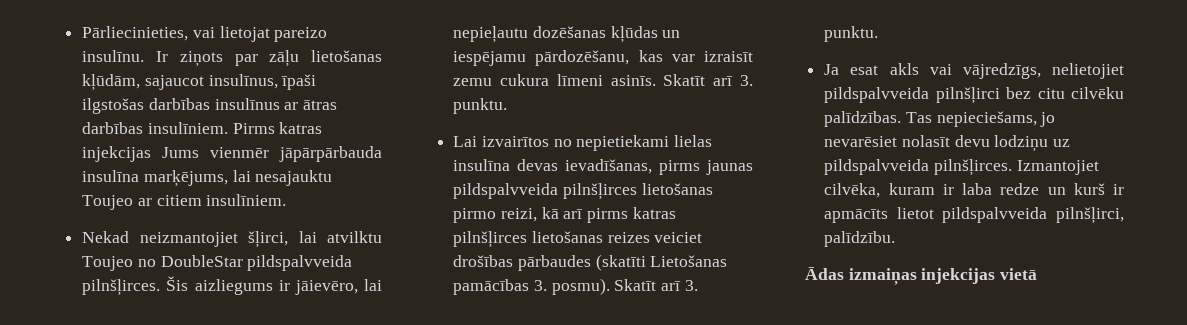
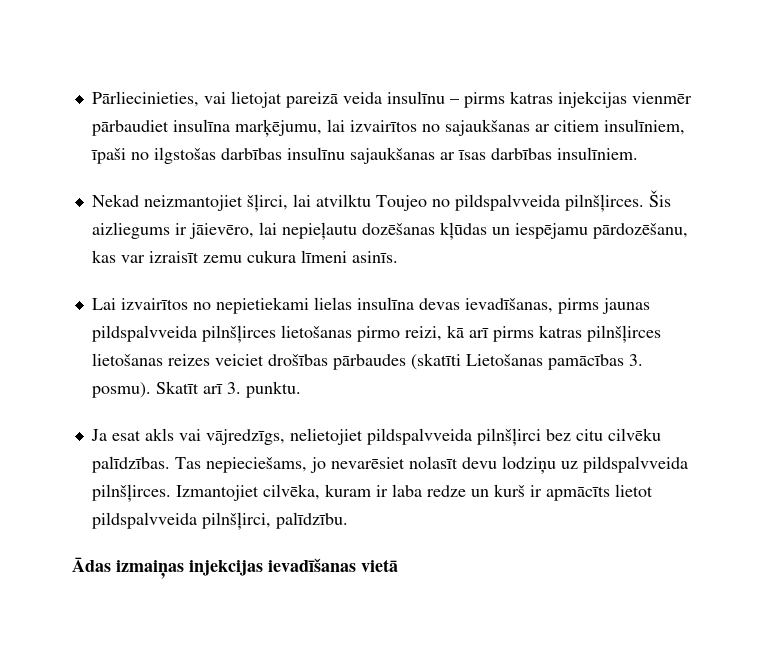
- Pārliecinieties, vai lietojat pareizo insulīnu. Ir ziņots par zāļu lietošanas kļūdām, sajaucot insulīnus, īpaši ilgstošas darbības insulīnus ar ātras darbības insulīniem. Pirms katras injekcijas Jums vienmēr jāpārpārbauda insulīna marķējums, lai nesajauktu Toujeo ar citiem insulīniem.
+ Pārliecinieties, vai lietojat pareizā veida insulīnu – pirms katras injekcijas vienmēr pārbaudiet insulīna marķējumu, lai izvairītos no sajaukšanas ar citiem insulīniem, īpaši no ilgstošas darbības insulīnu sajaukšanas ar īsas darbības insulīniem.
- Nekad neizmantojiet šļirci, lai atvilktu Toujeo no DoubleStar pildspalvveida pilnšļirces.
+ Nekad neizmantojiet šļirci, lai atvilktu Toujeo no pildspalvveida pilnšļirces.
- Šis aizliegums ir jāievēro, lai nepieļautu dozēšanas kļūdas un iespējamu pārdozēšanu, kas var izraisīt zemu cukura līmeni asinīs. Skatīt arī 3. punktu.
+ Šis aizliegums ir jāievēro, lai nepieļautu dozēšanas kļūdas un iespējamu pārdozēšanu, kas var izraisīt zemu cukura līmeni asinīs.
- Ādas izmaiņas injekcijas vietā
+ Ādas izmaiņas injekcijas ievadīšanas vietā

